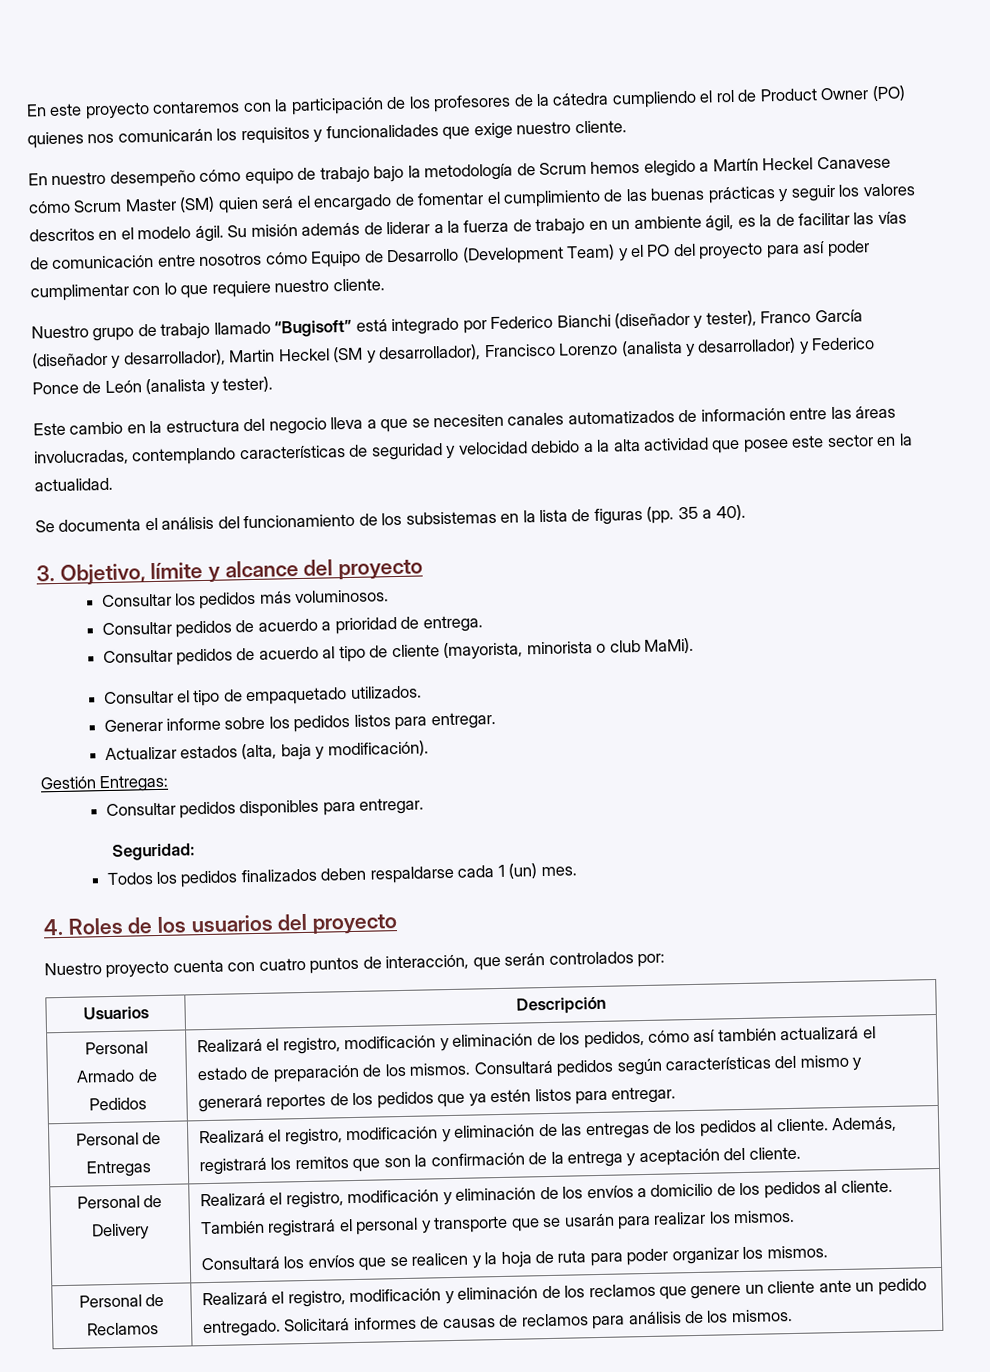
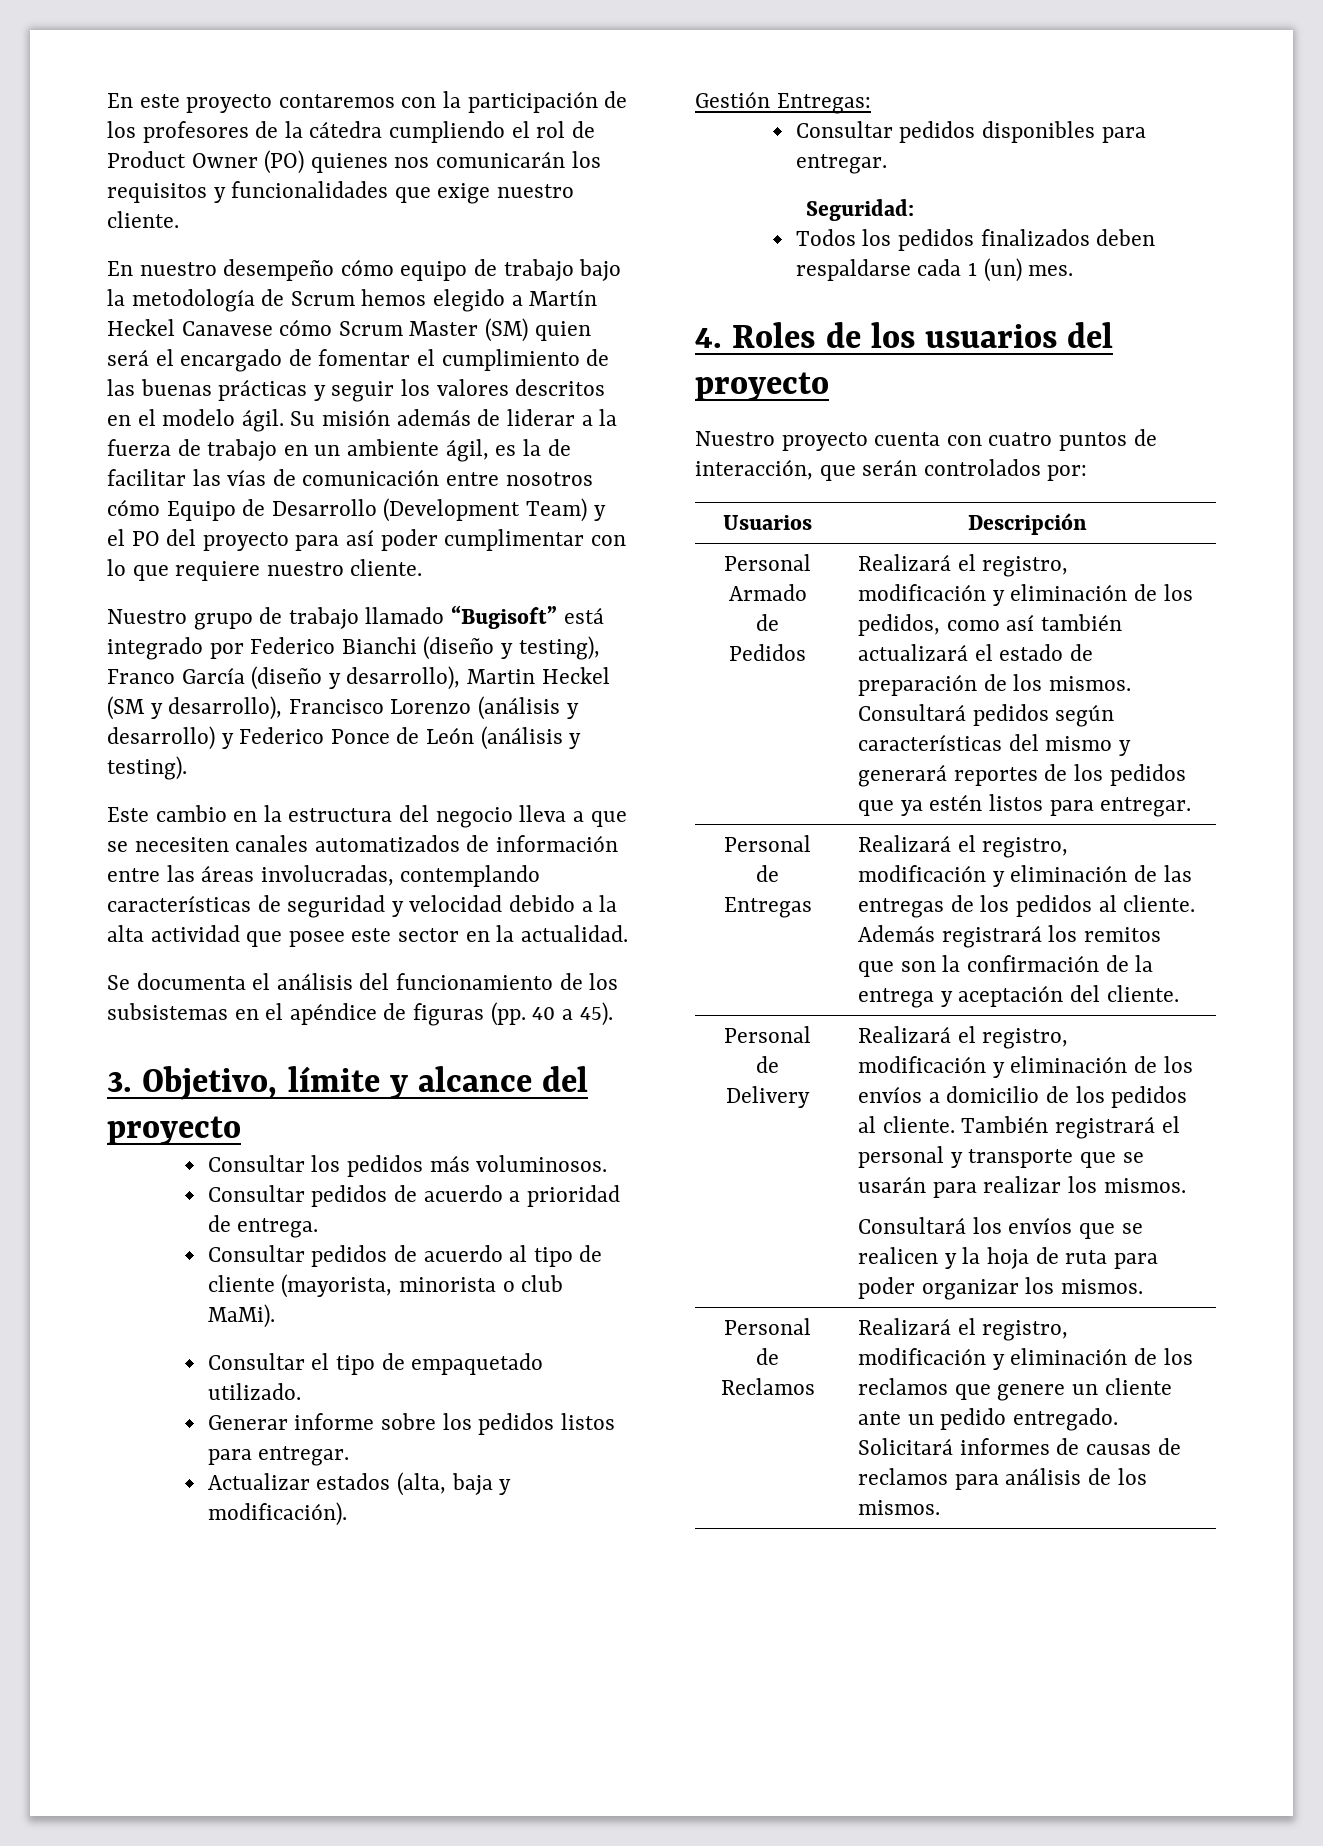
- Nuestro grupo de trabajo llamado “Bugisoft” está integrado por Federico Bianchi (diseñador y tester), Franco García (diseñador y desarrollador), Martin Heckel (SM y desarrollador), Francisco Lorenzo (analista y desarrollador) y Federico Ponce de León (analista y tester).
+ Nuestro grupo de trabajo llamado “Bugisoft” está integrado por Federico Bianchi (diseño y testing), Franco García (diseño y desarrollo), Martin Heckel (SM y desarrollo), Francisco Lorenzo (análisis y desarrollo) y Federico Ponce de León (análisis y testing).
- Se documenta el análisis del funcionamiento de los subsistemas en la lista de figuras (pp. 35 a 40).
+ Se documenta el análisis del funcionamiento de los subsistemas en el apéndice de figuras (pp. 40 a 45).
- Consultar el tipo de empaquetado utilizados.
+ Consultar el tipo de empaquetado utilizado.
- Realizará el registro, modificación y eliminación de los pedidos, cómo así también actualizará el estado de preparación de los mismos.
+ Realizará el registro, modificación y eliminación de los pedidos, como así también actualizará el estado de preparación de los mismos.
- Personal de Entregas | Realizará el registro, modificación y eliminación de las entregas de los pedidos al cliente. Además, registrará los remitos que son la confirmación de la entrega y aceptación del cliente.
+ Personal de Entregas | Realizará el registro, modificación y eliminación de las entregas de los pedidos al cliente. Además registrará los remitos que son la confirmación de la entrega y aceptación del cliente.

